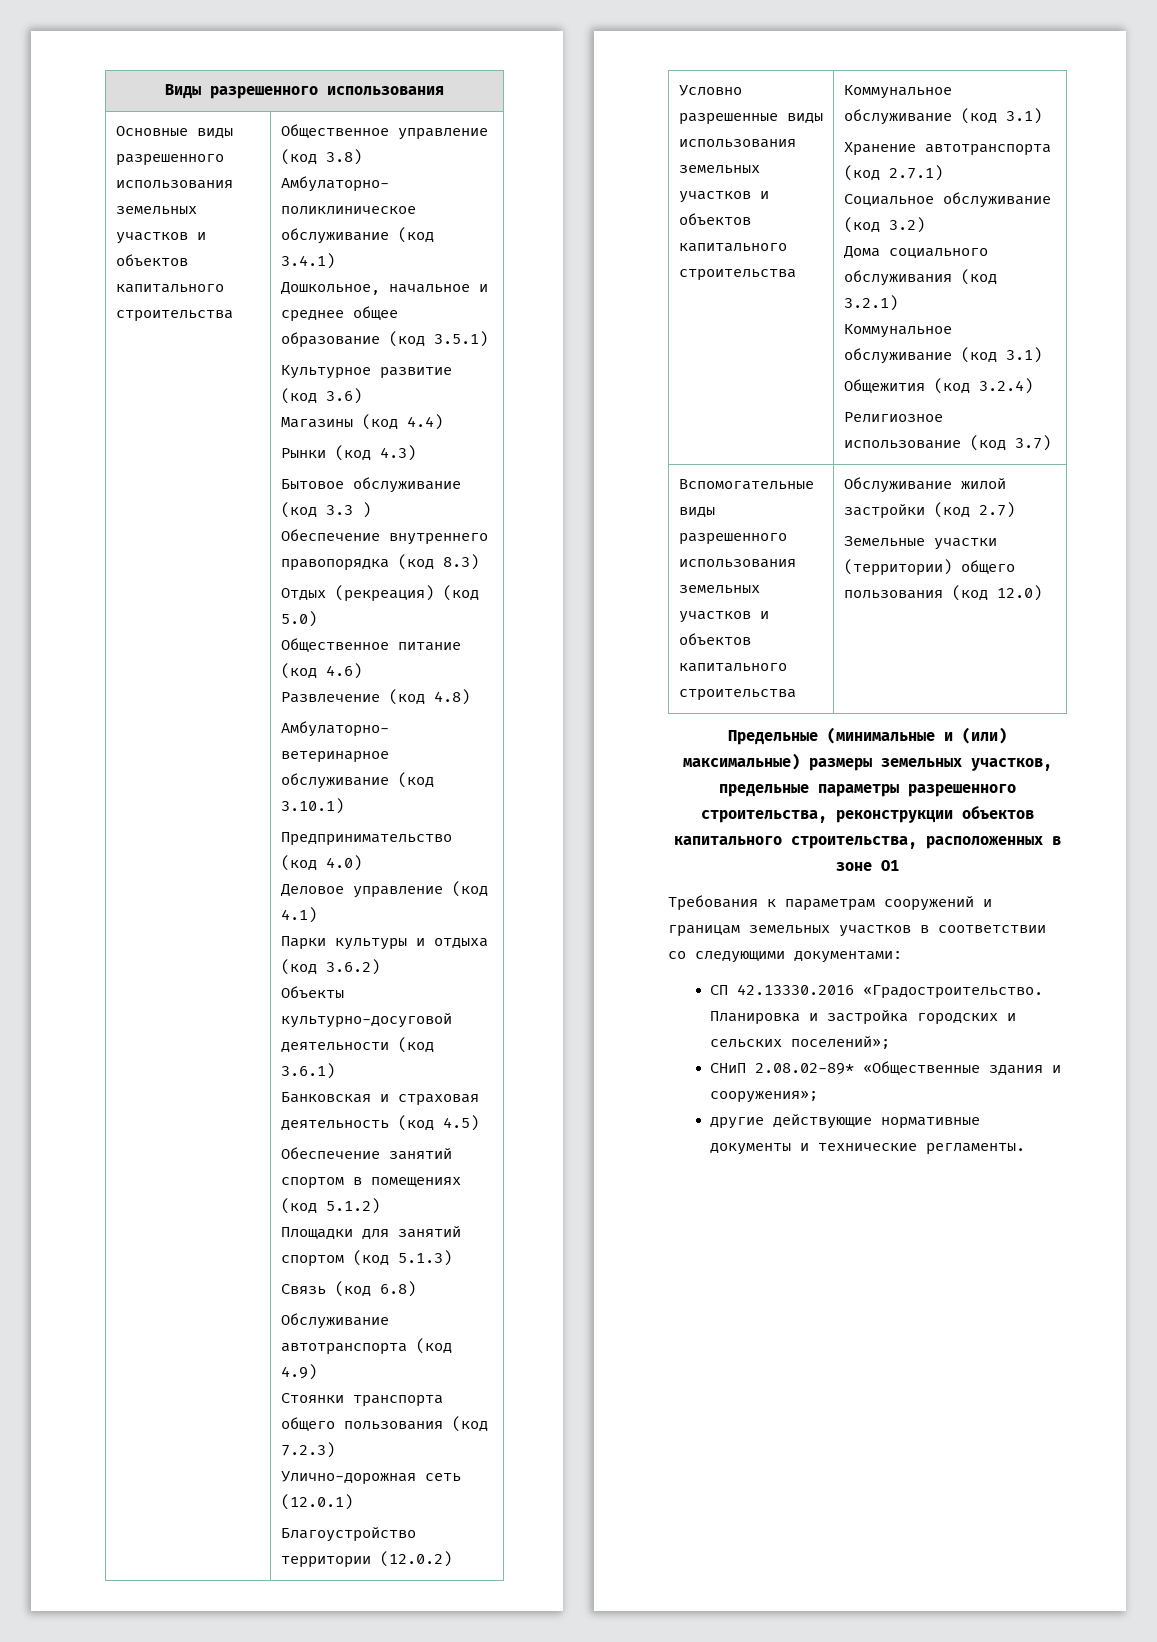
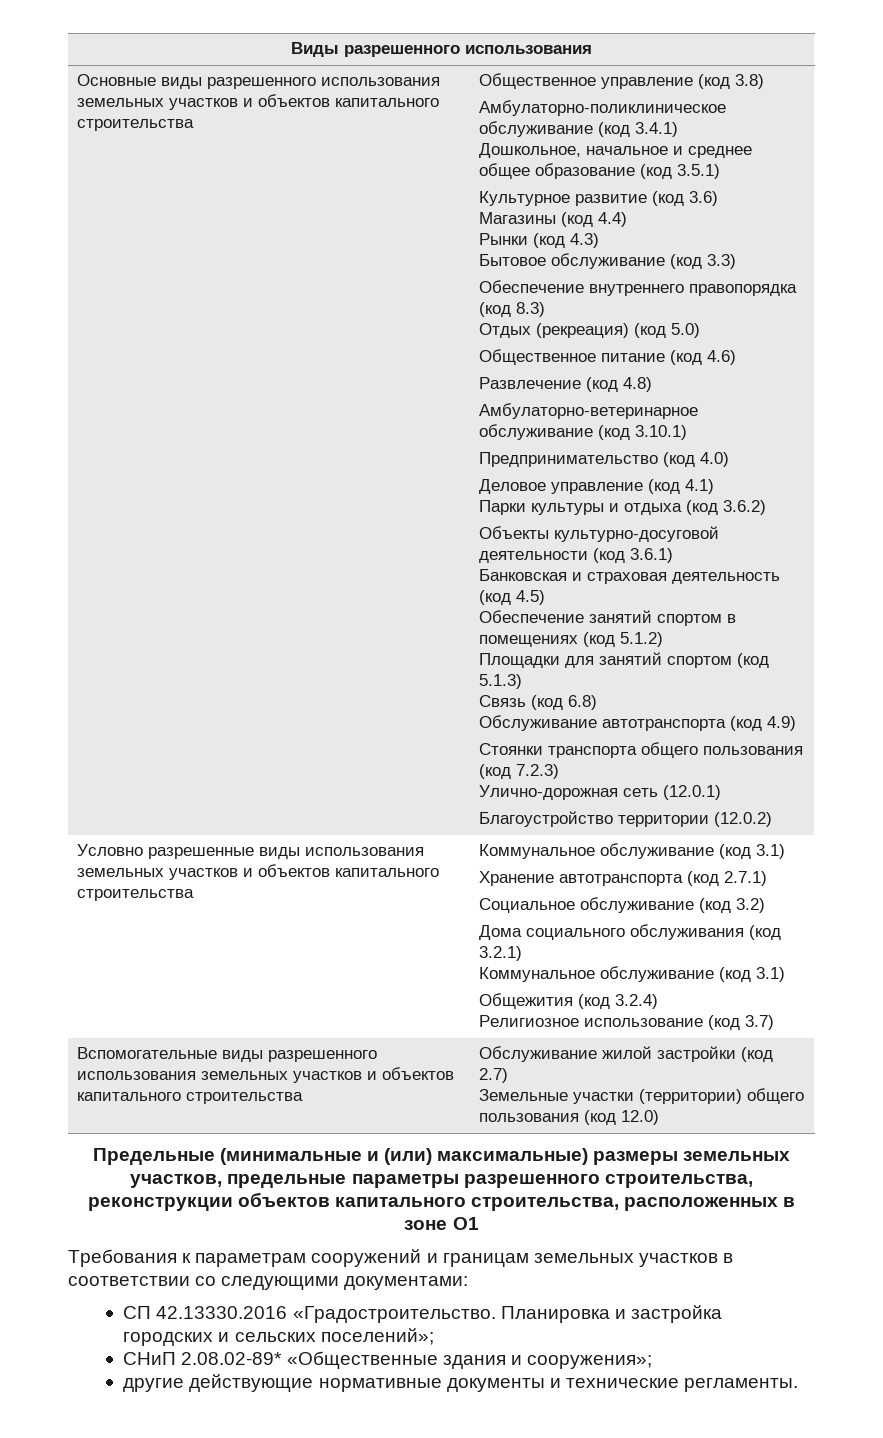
- Бытовое обслуживание (код 3.3 )
+ Бытовое обслуживание (код 3.3)

